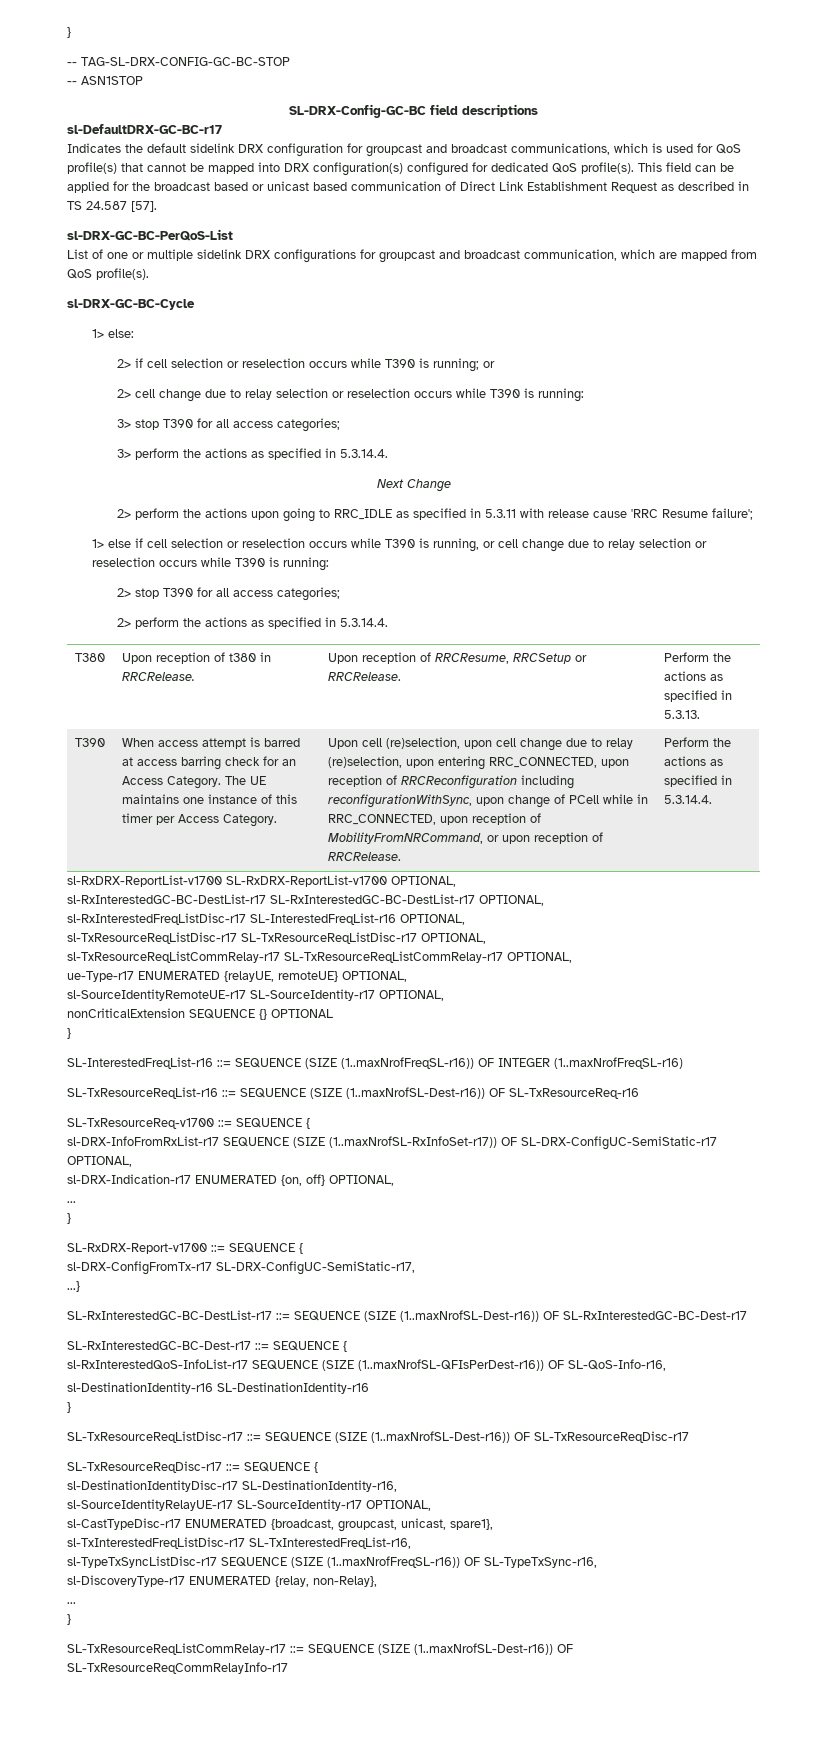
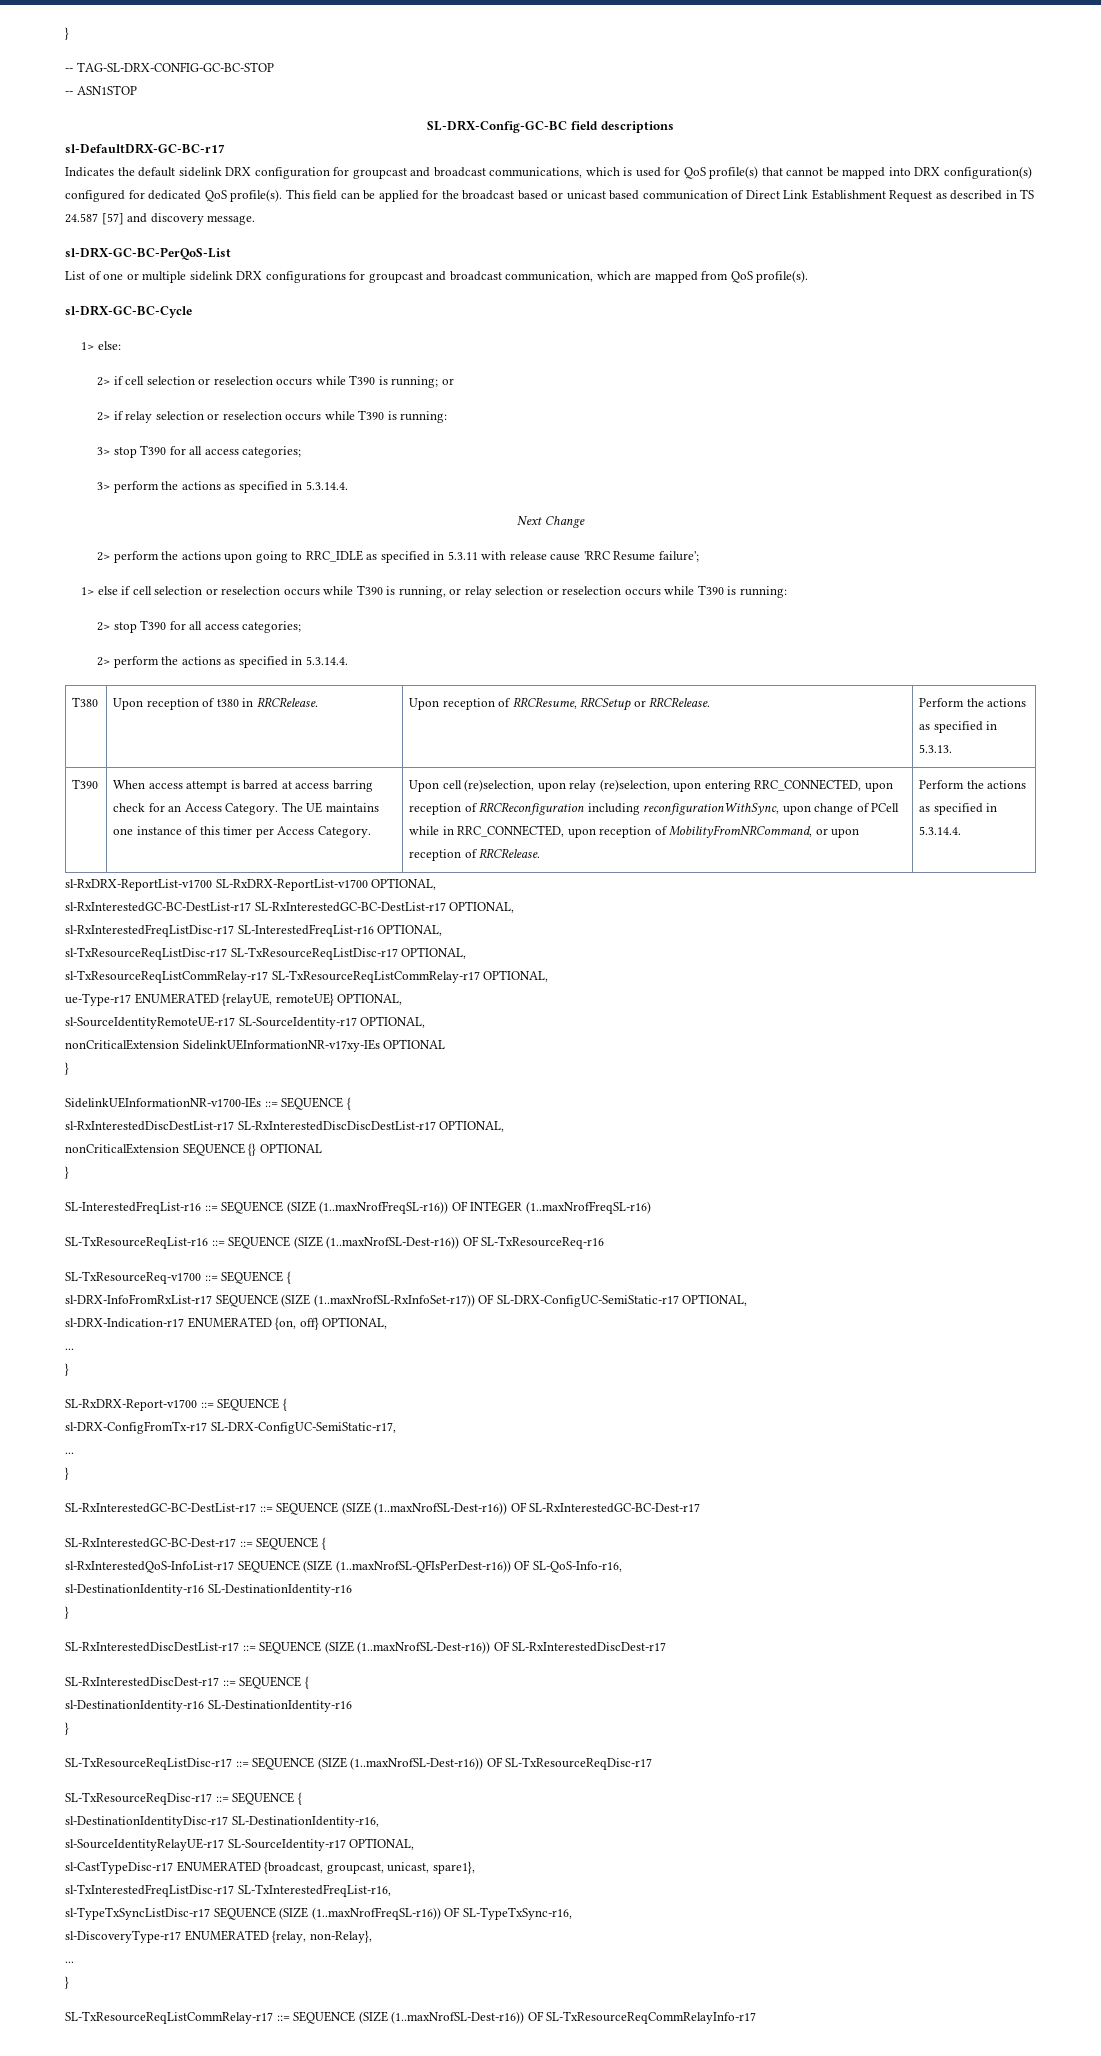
- This field can be applied for the broadcast based or unicast based communication of Direct Link Establishment Request as described in TS 24.587 [57].
+ This field can be applied for the broadcast based or unicast based communication of Direct Link Establishment Request as described in TS 24.587 [57] and discovery message.
- 2> cell change due to relay selection or reselection occurs while T390 is running:
+ 2> if relay selection or reselection occurs while T390 is running:
- 1> else if cell selection or reselection occurs while T390 is running, or cell change due to relay selection or reselection occurs while T390 is running:
+ 1> else if cell selection or reselection occurs while T390 is running, or relay selection or reselection occurs while T390 is running:
- Upon cell (re)selection, upon cell change due to relay (re)selection, upon entering RRC_CONNECTED, upon reception of RRCReconfiguration including reconfigurationWithSync, upon change of PCell while in RRC_CONNECTED, upon reception of MobilityFromNRCommand, or upon reception of RRCRelease.
+ Upon cell (re)selection, upon relay (re)selection, upon entering RRC_CONNECTED, upon reception of RRCReconfiguration including reconfigurationWithSync, upon change of PCell while in RRC_CONNECTED, upon reception of MobilityFromNRCommand, or upon reception of RRCRelease.
+ nonCriticalExtension SidelinkUEInformationNR-v17xy-IEs OPTIONAL
+ }
+ SidelinkUEInformationNR-v1700-IEs ::= SEQUENCE {
+ sl-RxInterestedDiscDestList-r17 SL-RxInterestedDiscDiscDestList-r17 OPTIONAL,
  sl-DRX-ConfigFromTx-r17 SL-DRX-ConfigUC-SemiStatic-r17,
- ...}
+ ...
+ }
+ SL-RxInterestedDiscDestList-r17 ::= SEQUENCE (SIZE (1..maxNrofSL-Dest-r16)) OF SL-RxInterestedDiscDest-r17
+ SL-RxInterestedDiscDest-r17 ::= SEQUENCE {
+ sl-DestinationIdentity-r16 SL-DestinationIdentity-r16
+ }

